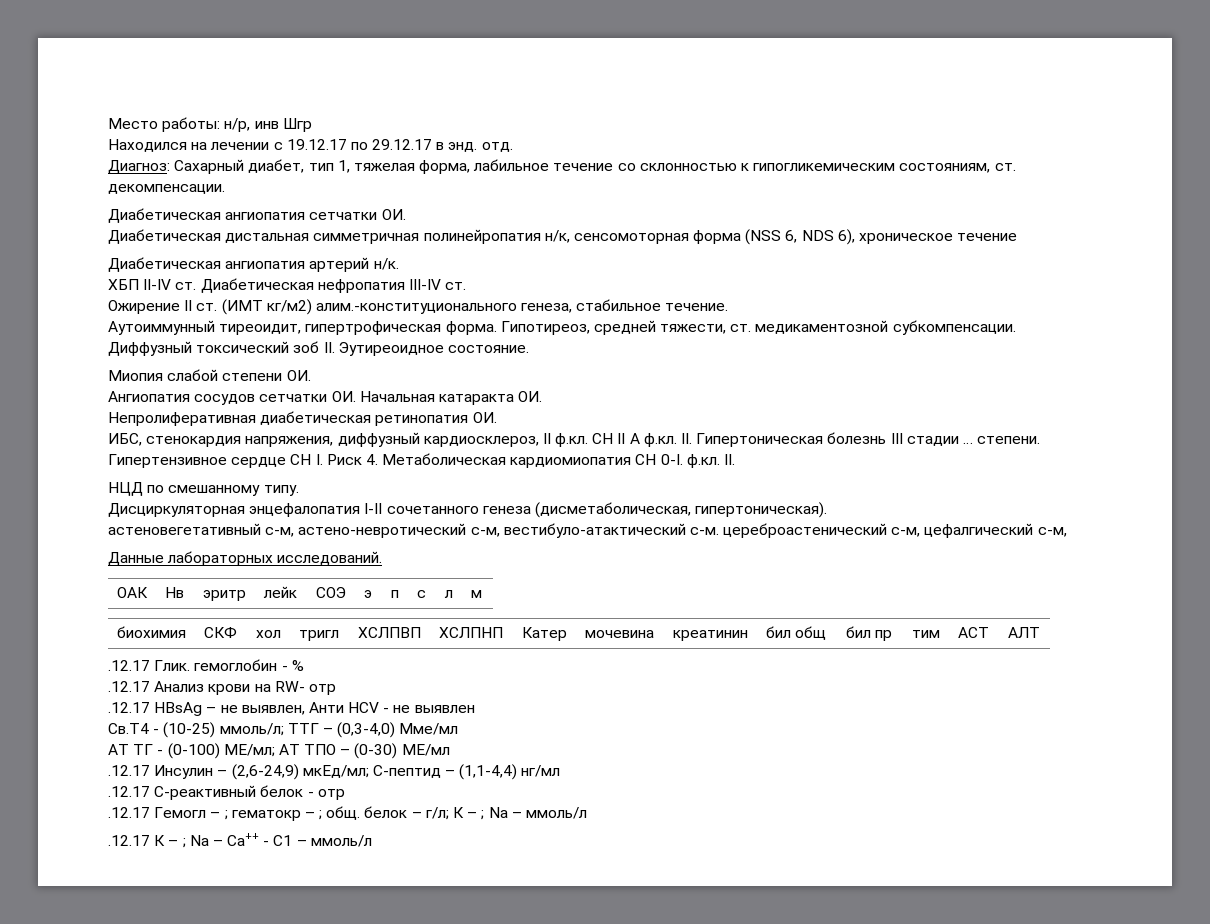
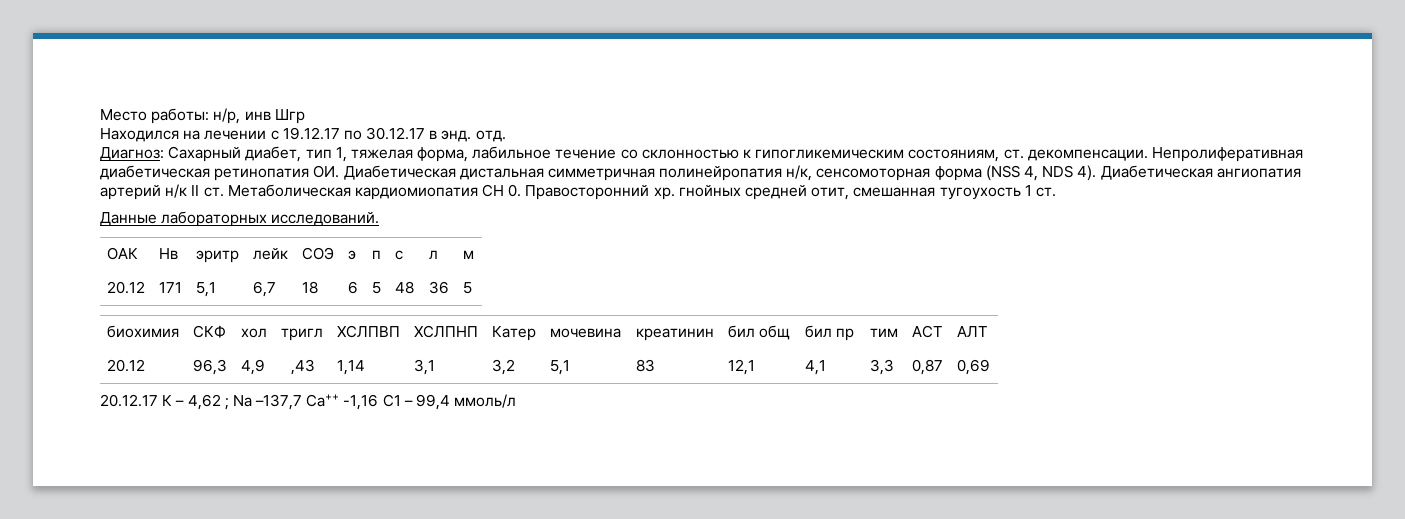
- Находился на лечении с 19.12.17 по 29.12.17 в энд. отд.
+ Находился на лечении с 19.12.17 по 30.12.17 в энд. отд.
- Диагноз: Сахарный диабет, тип 1, тяжелая форма, лабильное течение со склонностью к гипогликемическим состояниям, ст. декомпенсации.
- Диабетическая ангиопатия сетчатки ОИ.
- Диабетическая дистальная симметричная полинейропатия н/к, сенсомоторная форма (NSS 6, NDS 6), хроническое течение
- Диабетическая ангиопатия артерий н/к.
- ХБП II-IV ст. Диабетическая нефропатия III-IV ст.
- Ожирение II ст. (ИМТ кг/м2) алим.-конституционального генеза, стабильное течение.
- Аутоиммунный тиреоидит, гипертрофическая форма. Гипотиреоз, средней тяжести, ст. медикаментозной субкомпенсации. Диффузный токсический зоб II. Эутиреоидное состояние.
- Миопия слабой степени ОИ.
- Ангиопатия сосудов сетчатки ОИ. Начальная катаракта ОИ.
- Непролиферативная диабетическая ретинопатия ОИ.
- ИБС, стенокардия напряжения, диффузный кардиосклероз, II ф.кл. СН II А ф.кл. II. Гипертоническая болезнь III стадии … степени. Гипертензивное сердце СН I. Риск 4. Метаболическая кардиомиопатия СН 0-I. ф.кл. II.
- НЦД по смешанному типу.
- Дисциркуляторная энцефалопатия I-II сочетанного генеза (дисметаболическая, гипертоническая).
- астеновегетативный с-м, астено-невротический с-м, вестибуло-атактический с-м. цереброастенический с-м, цефалгический с-м,
+ Диагноз: Сахарный диабет, тип 1, тяжелая форма, лабильное течение со склонностью к гипогликемическим состояниям, ст. декомпенсации. Непролиферативная диабетическая ретинопатия ОИ. Диабетическая дистальная симметричная полинейропатия н/к, сенсомоторная форма (NSS 4, NDS 4). Диабетическая ангиопатия артерий н/к II ст. Метаболическая кардиомиопатия СН 0. Правосторонний хр. гнойных средней отит, смешанная тугоухость 1 ст.
+ 20.12 | 171 | 5,1 | 6,7 | 18 | 6 | 5 | 48 | 36 | 5
- .12.17 Глик. гемоглобин - %
- .12.17 Анализ крови на RW- отр
- .12.17 НВsАg – не выявлен, Анти НСV - не выявлен
- Св.Т4 - (10-25) ммоль/л; ТТГ – (0,3-4,0) Мме/мл
- АТ ТГ - (0-100) МЕ/мл; АТ ТПО – (0-30) МЕ/мл
- .12.17 Инсулин – (2,6-24,9) мкЕд/мл; С-пептид – (1,1-4,4) нг/мл
- .12.17 С-реактивный белок - отр
- .12.17 Гемогл – ; гематокр – ; общ. белок – г/л; К – ; Nа – ммоль/л
- .12.17 К – ; Nа – Са++ - С1 – ммоль/л
+ 20.12 | 96,3 | 4,9 | ,43 | 1,14 | 3,1 | 3,2 | 5,1 | 83 | 12,1 | 4,1 | 3,3 | 0,87 | 0,69
+ 20.12.17 К – 4,62 ; Nа –137,7 Са++ -1,16 С1 – 99,4 ммоль/л

